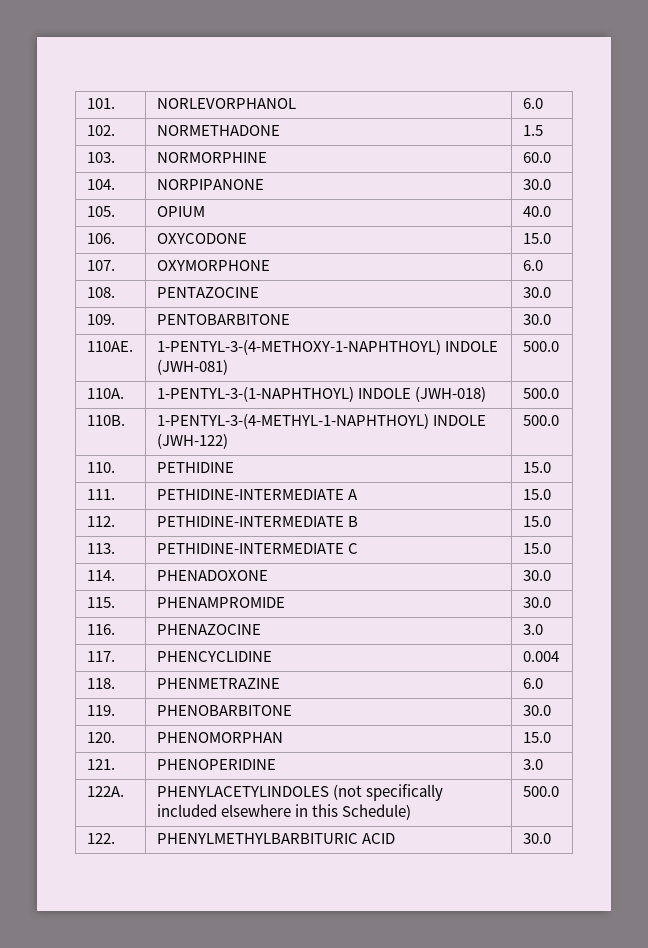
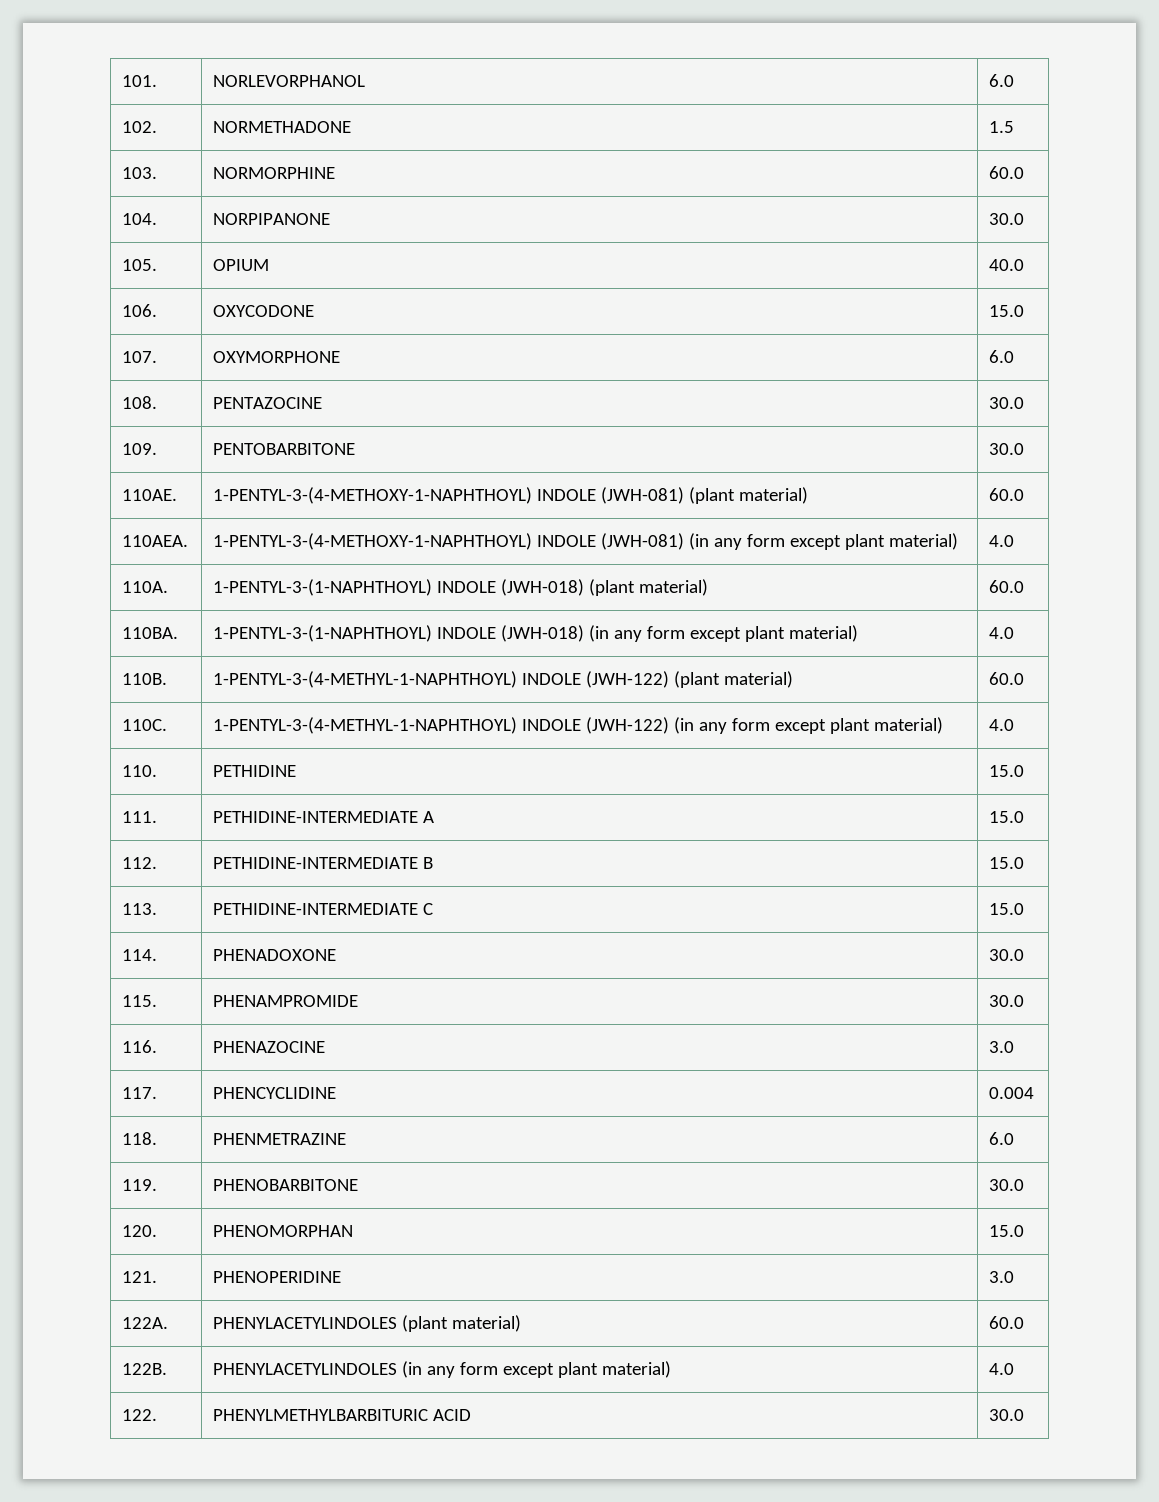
- 110AE. | 1-PENTYL-3-(4-METHOXY-1-NAPHTHOYL) INDOLE (JWH-081) | 500.0
- 110A. | 1-PENTYL-3-(1-NAPHTHOYL) INDOLE (JWH-018) | 500.0
- 110B. | 1-PENTYL-3-(4-METHYL-1-NAPHTHOYL) INDOLE (JWH-122) | 500.0
+ 110AE. | 1-PENTYL-3-(4-METHOXY-1-NAPHTHOYL) INDOLE (JWH-081) (plant material) | 60.0
+ 110AEA. | 1-PENTYL-3-(4-METHOXY-1-NAPHTHOYL) INDOLE (JWH-081) (in any form except plant material) | 4.0
+ 110A. | 1-PENTYL-3-(1-NAPHTHOYL) INDOLE (JWH-018) (plant material) | 60.0
+ 110BA. | 1-PENTYL-3-(1-NAPHTHOYL) INDOLE (JWH-018) (in any form except plant material) | 4.0
+ 110B. | 1-PENTYL-3-(4-METHYL-1-NAPHTHOYL) INDOLE (JWH-122) (plant material) | 60.0
+ 110C. | 1-PENTYL-3-(4-METHYL-1-NAPHTHOYL) INDOLE (JWH-122) (in any form except plant material) | 4.0
- 122A. | PHENYLACETYLINDOLES (not specifically included elsewhere in this Schedule) | 500.0
+ 122A. | PHENYLACETYLINDOLES (plant material) | 60.0
+ 122B. | PHENYLACETYLINDOLES (in any form except plant material) | 4.0

